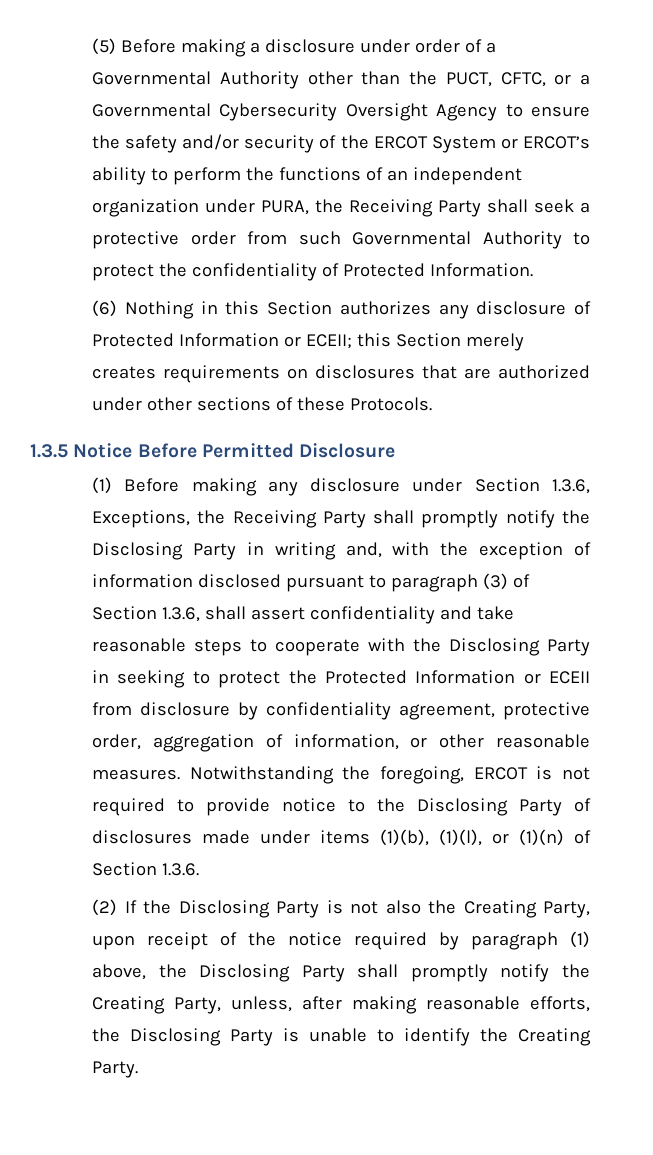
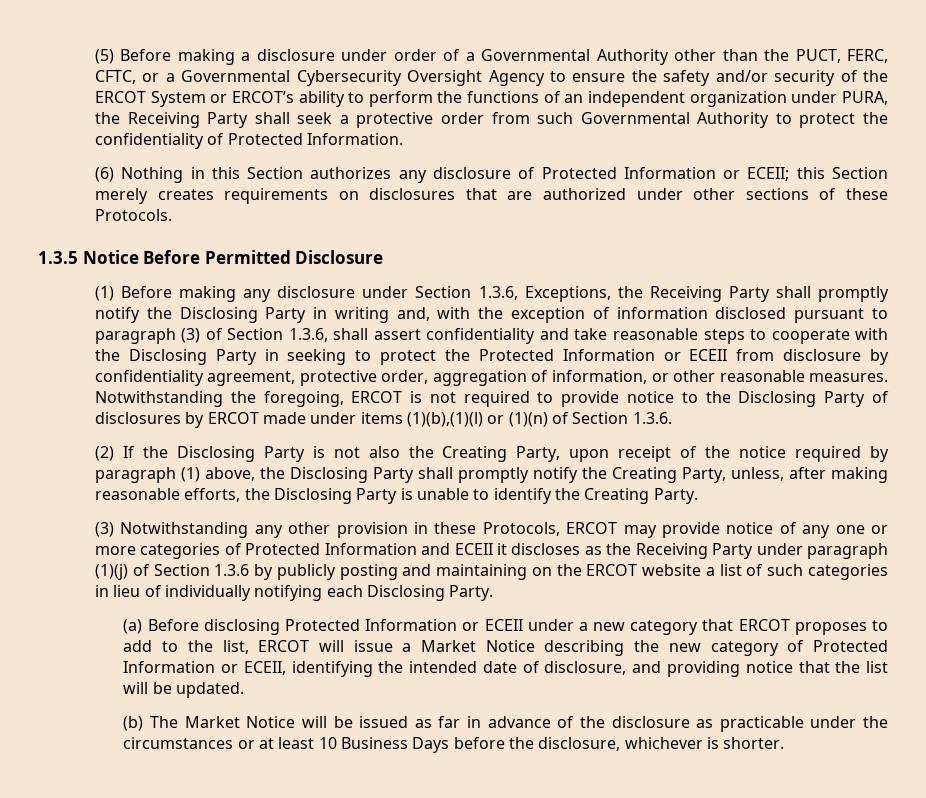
- (5) Before making a disclosure under order of a Governmental Authority other than the PUCT, CFTC, or a Governmental Cybersecurity Oversight Agency to ensure the safety and/or security of the ERCOT System or ERCOT’s ability to perform the functions of an independent organization under PURA, the Receiving Party shall seek a protective order from such Governmental Authority to protect the confidentiality of Protected Information.
+ (5) Before making a disclosure under order of a Governmental Authority other than the PUCT, FERC, CFTC, or a Governmental Cybersecurity Oversight Agency to ensure the safety and/or security of the ERCOT System or ERCOT’s ability to perform the functions of an independent organization under PURA, the Receiving Party shall seek a protective order from such Governmental Authority to protect the confidentiality of Protected Information.
- Notwithstanding the foregoing, ERCOT is not required to provide notice to the Disclosing Party of disclosures made under items (1)(b), (1)(l), or (1)(n) of Section 1.3.6.
+ Notwithstanding the foregoing, ERCOT is not required to provide notice to the Disclosing Party of disclosures by ERCOT made under items (1)(b),(1)(l) or (1)(n) of Section 1.3.6.
+ (3) Notwithstanding any other provision in these Protocols, ERCOT may provide notice of any one or more categories of Protected Information and ECEII it discloses as the Receiving Party under paragraph (1)(j) of Section 1.3.6 by publicly posting and maintaining on the ERCOT website a list of such categories in lieu of individually notifying each Disclosing Party.
+ (a) Before disclosing Protected Information or ECEII under a new category that ERCOT proposes to add to the list, ERCOT will issue a Market Notice describing the new category of Protected Information or ECEII, identifying the intended date of disclosure, and providing notice that the list will be updated.
+ (b) The Market Notice will be issued as far in advance of the disclosure as practicable under the circumstances or at least 10 Business Days before the disclosure, whichever is shorter.

